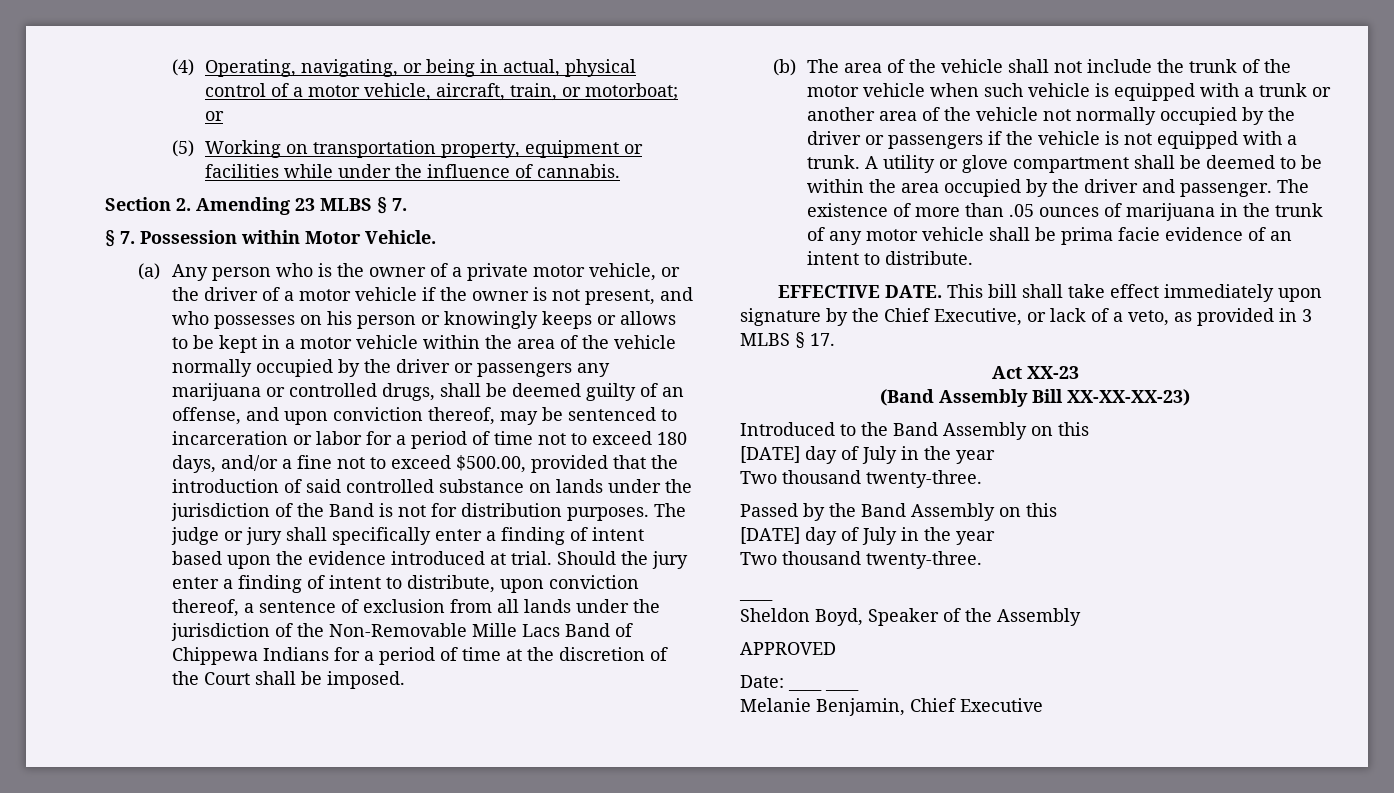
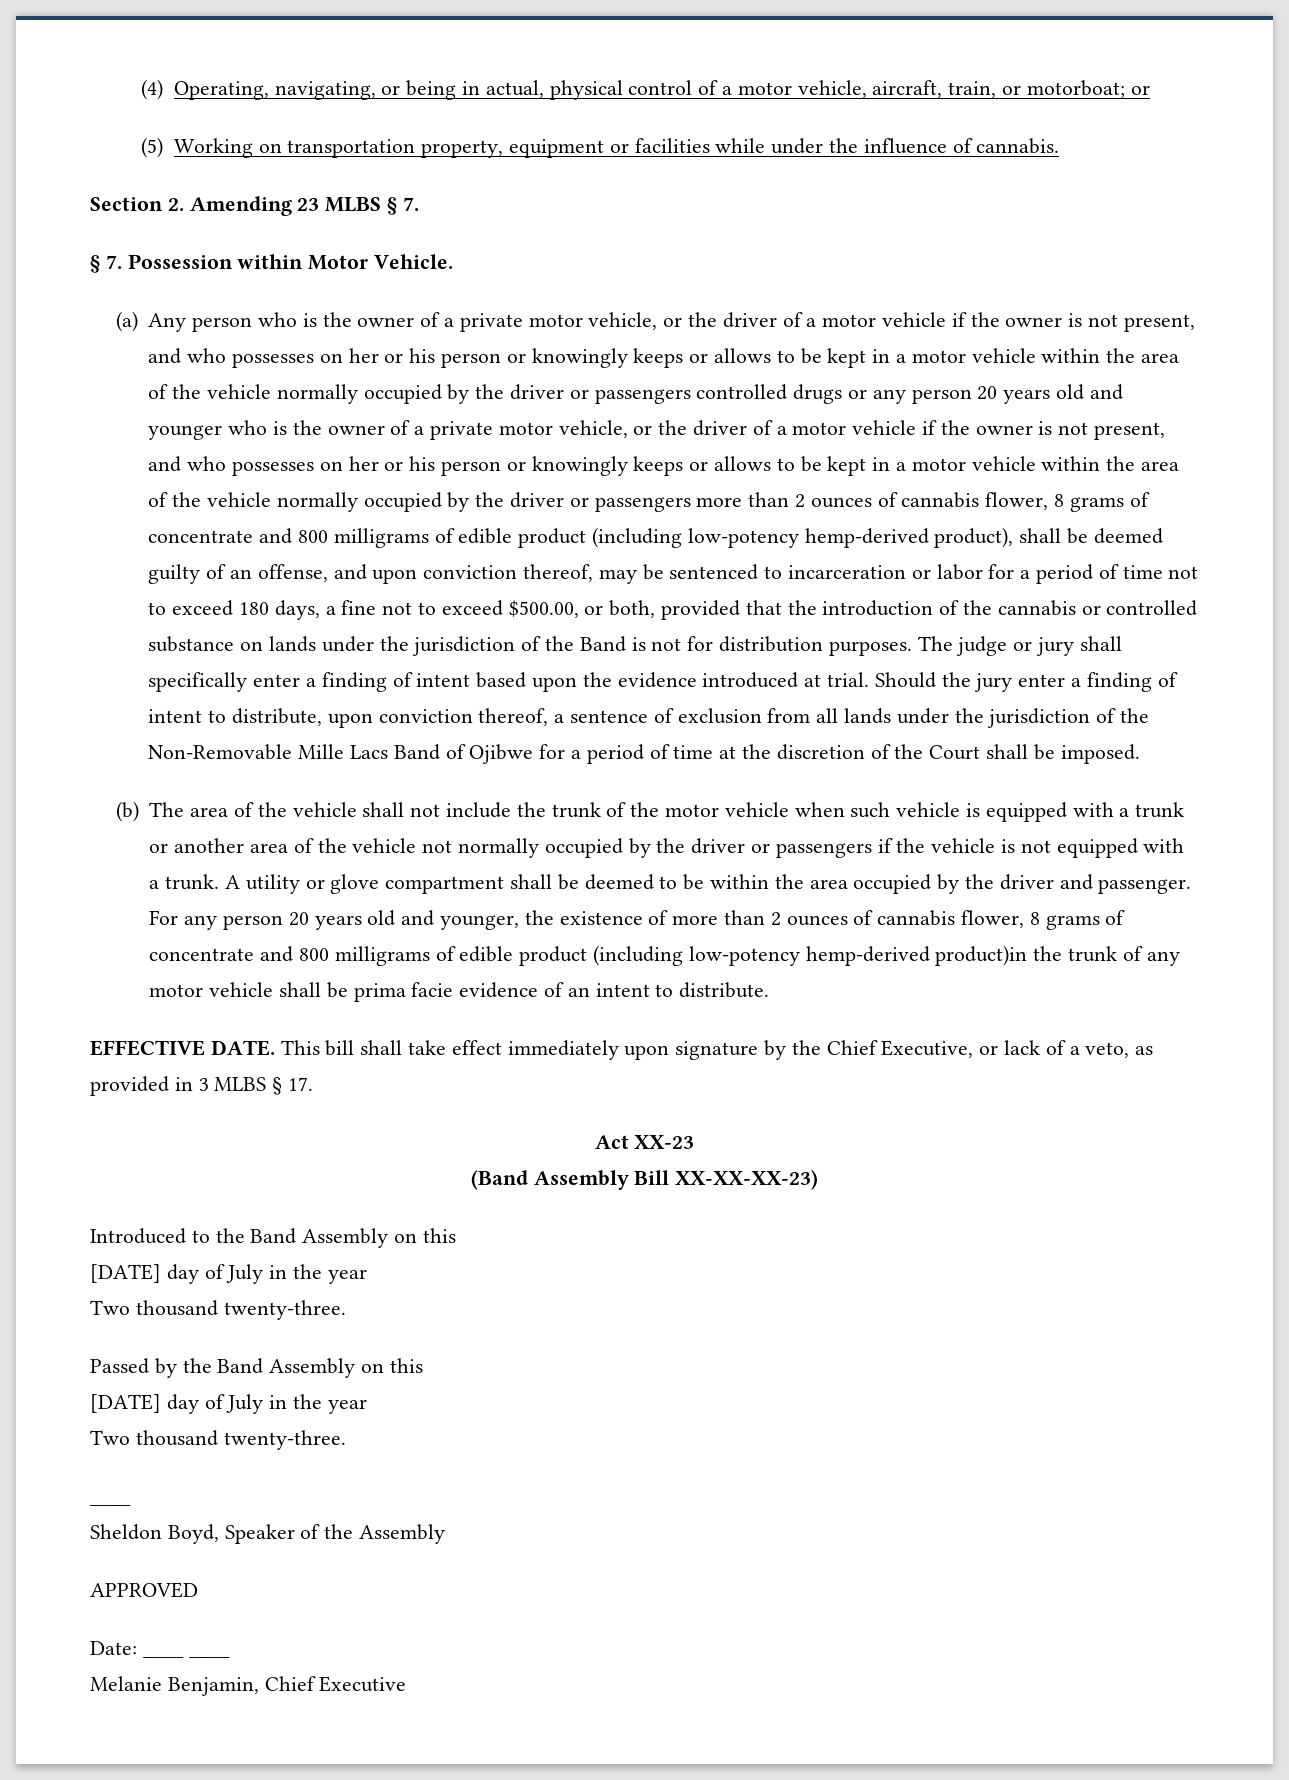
- (a) Any person who is the owner of a private motor vehicle, or the driver of a motor vehicle if the owner is not present, and who possesses on his person or knowingly keeps or allows to be kept in a motor vehicle within the area of the vehicle normally occupied by the driver or passengers any marijuana or controlled drugs, shall be deemed guilty of an offense, and upon conviction thereof, may be sentenced to incarceration or labor for a period of time not to exceed 180 days, and/or a fine not to exceed $500.00, provided that the introduction of said controlled substance on lands under the jurisdiction of the Band is not for distribution purposes.
+ (a) Any person who is the owner of a private motor vehicle, or the driver of a motor vehicle if the owner is not present, and who possesses on her or his person or knowingly keeps or allows to be kept in a motor vehicle within the area of the vehicle normally occupied by the driver or passengers controlled drugs or any person 20 years old and younger who is the owner of a private motor vehicle, or the driver of a motor vehicle if the owner is not present, and who possesses on her or his person or knowingly keeps or allows to be kept in a motor vehicle within the area of the vehicle normally occupied by the driver or passengers more than 2 ounces of cannabis flower, 8 grams of concentrate and 800 milligrams of edible product (including low-potency hemp-derived product), shall be deemed guilty of an offense, and upon conviction thereof, may be sentenced to incarceration or labor for a period of time not to exceed 180 days, a fine not to exceed $500.00, or both, provided that the introduction of the cannabis or controlled substance on lands under the jurisdiction of the Band is not for distribution purposes.
- Should the jury enter a finding of intent to distribute, upon conviction thereof, a sentence of exclusion from all lands under the jurisdiction of the Non-Removable Mille Lacs Band of Chippewa Indians for a period of time at the discretion of the Court shall be imposed.
+ Should the jury enter a finding of intent to distribute, upon conviction thereof, a sentence of exclusion from all lands under the jurisdiction of the Non-Removable Mille Lacs Band of Ojibwe for a period of time at the discretion of the Court shall be imposed.
- The existence of more than .05 ounces of marijuana in the trunk of any motor vehicle shall be prima facie evidence of an intent to distribute.
+ For any person 20 years old and younger, the existence of more than 2 ounces of cannabis flower, 8 grams of concentrate and 800 milligrams of edible product (including low-potency hemp-derived product)in the trunk of any motor vehicle shall be prima facie evidence of an intent to distribute.

